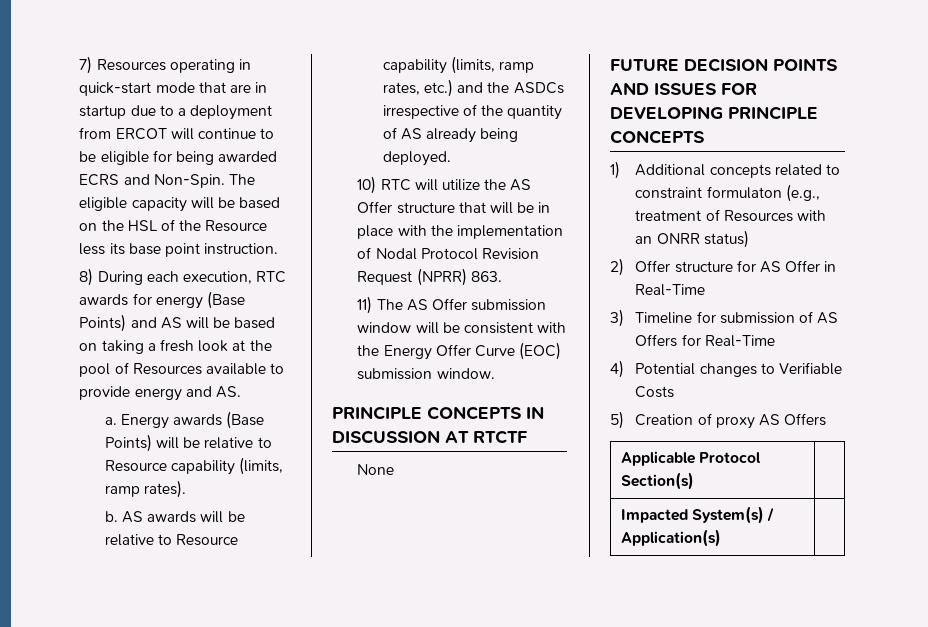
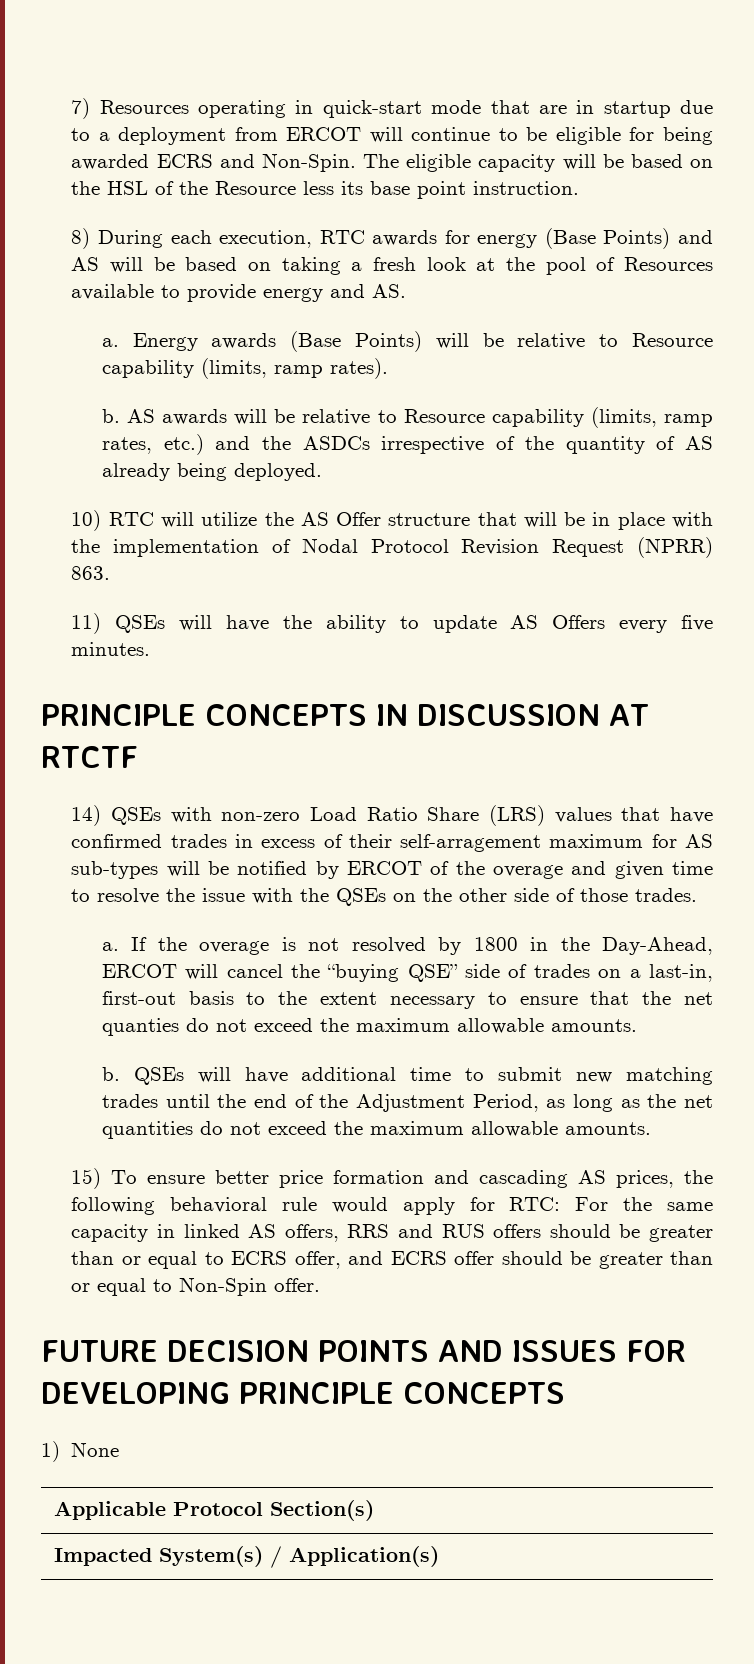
- 11) The AS Offer submission window will be consistent with the Energy Offer Curve (EOC) submission window.
+ 11) QSEs will have the ability to update AS Offers every five minutes.
- None
+ 14) QSEs with non-zero Load Ratio Share (LRS) values that have confirmed trades in excess of their self-arragement maximum for AS sub-types will be notified by ERCOT of the overage and given time to resolve the issue with the QSEs on the other side of those trades.
+ a. If the overage is not resolved by 1800 in the Day-Ahead, ERCOT will cancel the “buying QSE” side of trades on a last-in, first-out basis to the extent necessary to ensure that the net quanties do not exceed the maximum allowable amounts.
+ b. QSEs will have additional time to submit new matching trades until the end of the Adjustment Period, as long as the net quantities do not exceed the maximum allowable amounts.
+ 15) To ensure better price formation and cascading AS prices, the following behavioral rule would apply for RTC: For the same capacity in linked AS offers, RRS and RUS offers should be greater than or equal to ECRS offer, and ECRS offer should be greater than or equal to Non-Spin offer.
- 1) Additional concepts related to constraint formulaton (e.g., treatment of Resources with an ONRR status)
- 2) Offer structure for AS Offer in Real-Time
- 3) Timeline for submission of AS Offers for Real-Time
- 4) Potential changes to Verifiable Costs
- 5) Creation of proxy AS Offers
+ 1) None

